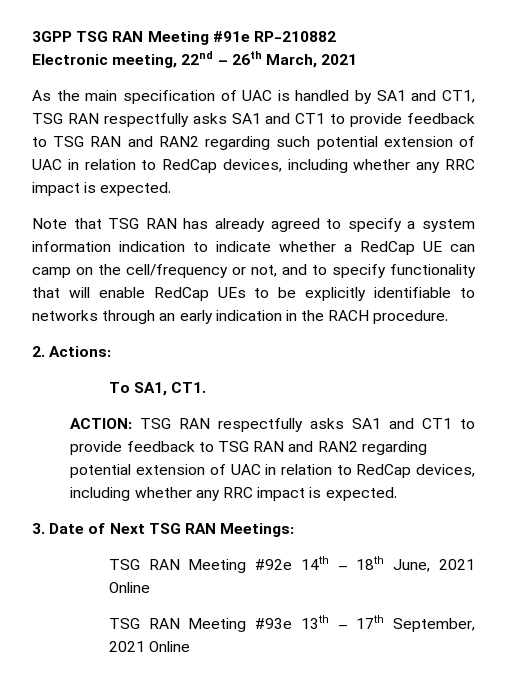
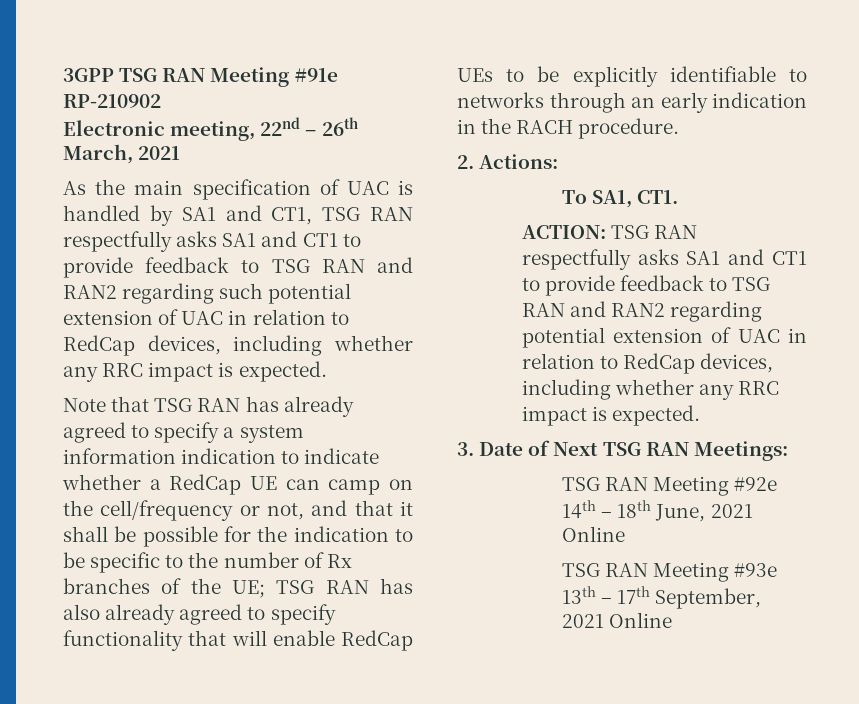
- 3GPP TSG RAN Meeting #91e RP-210882
+ 3GPP TSG RAN Meeting #91e RP-210902
- Note that TSG RAN has already agreed to specify a system information indication to indicate whether a RedCap UE can camp on the cell/frequency or not, and to specify functionality that will enable RedCap UEs to be explicitly identifiable to networks through an early indication in the RACH procedure.
+ Note that TSG RAN has already agreed to specify a system information indication to indicate whether a RedCap UE can camp on the cell/frequency or not, and that it shall be possible for the indication to be specific to the number of Rx branches of the UE; TSG RAN has also already agreed to specify functionality that will enable RedCap UEs to be explicitly identifiable to networks through an early indication in the RACH procedure.

